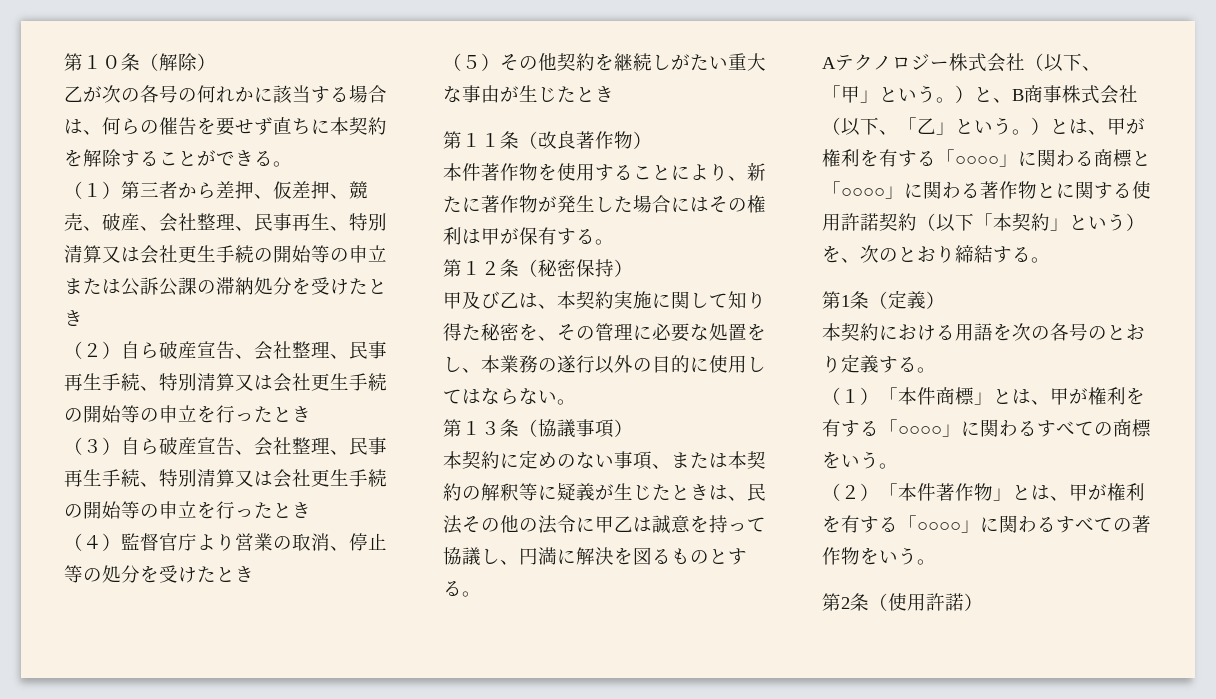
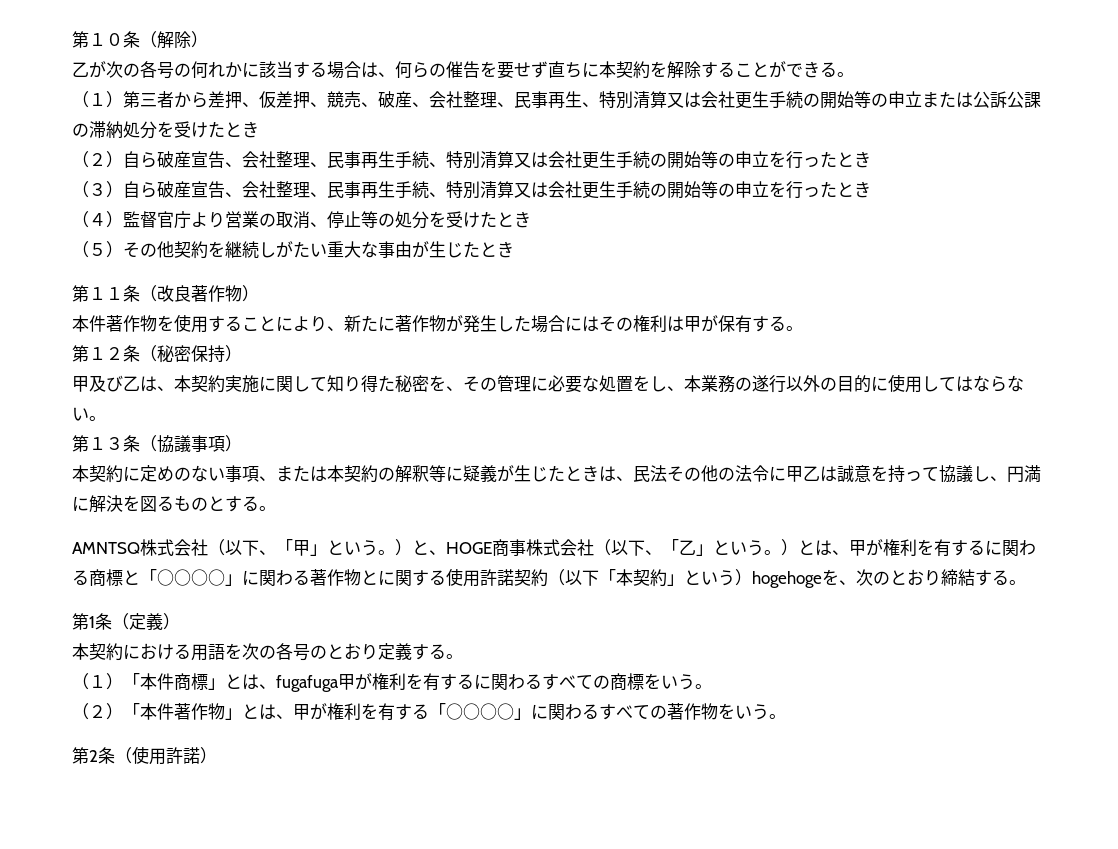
- Aテクノロジー株式会社（以下、「甲」という。）と、B商事株式会社（以下、「乙」という。）とは、甲が権利を有する「○○○○」に関わる商標と「○○○○」に関わる著作物とに関する使用許諾契約（以下「本契約」という）を、次のとおり締結する。
+ AMNTSQ株式会社（以下、「甲」という。）と、HOGE商事株式会社（以下、「乙」という。）とは、甲が権利を有するに関わる商標と「○○○○」に関わる著作物とに関する使用許諾契約（以下「本契約」という）hogehogeを、次のとおり締結する。
- （１）「本件商標」とは、甲が権利を有する「○○○○」に関わるすべての商標をいう。
+ （１）「本件商標」とは、fugafuga甲が権利を有するに関わるすべての商標をいう。

